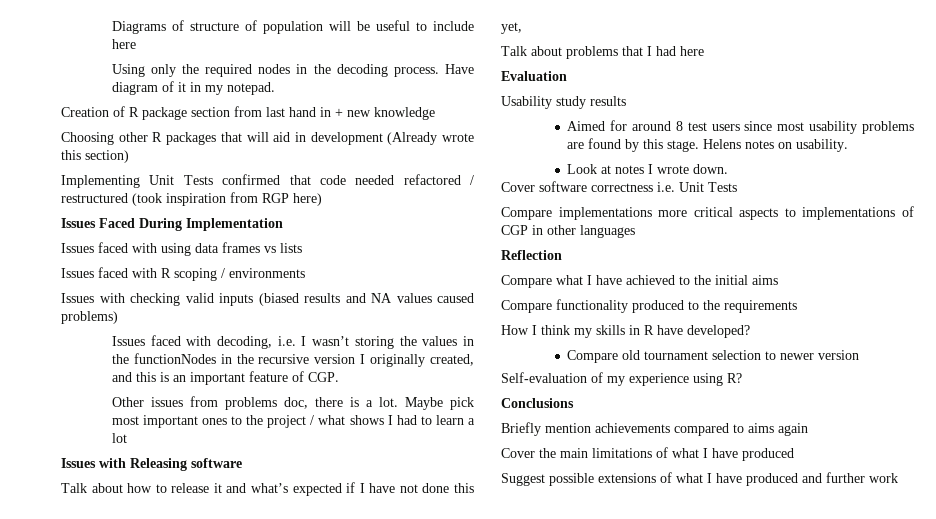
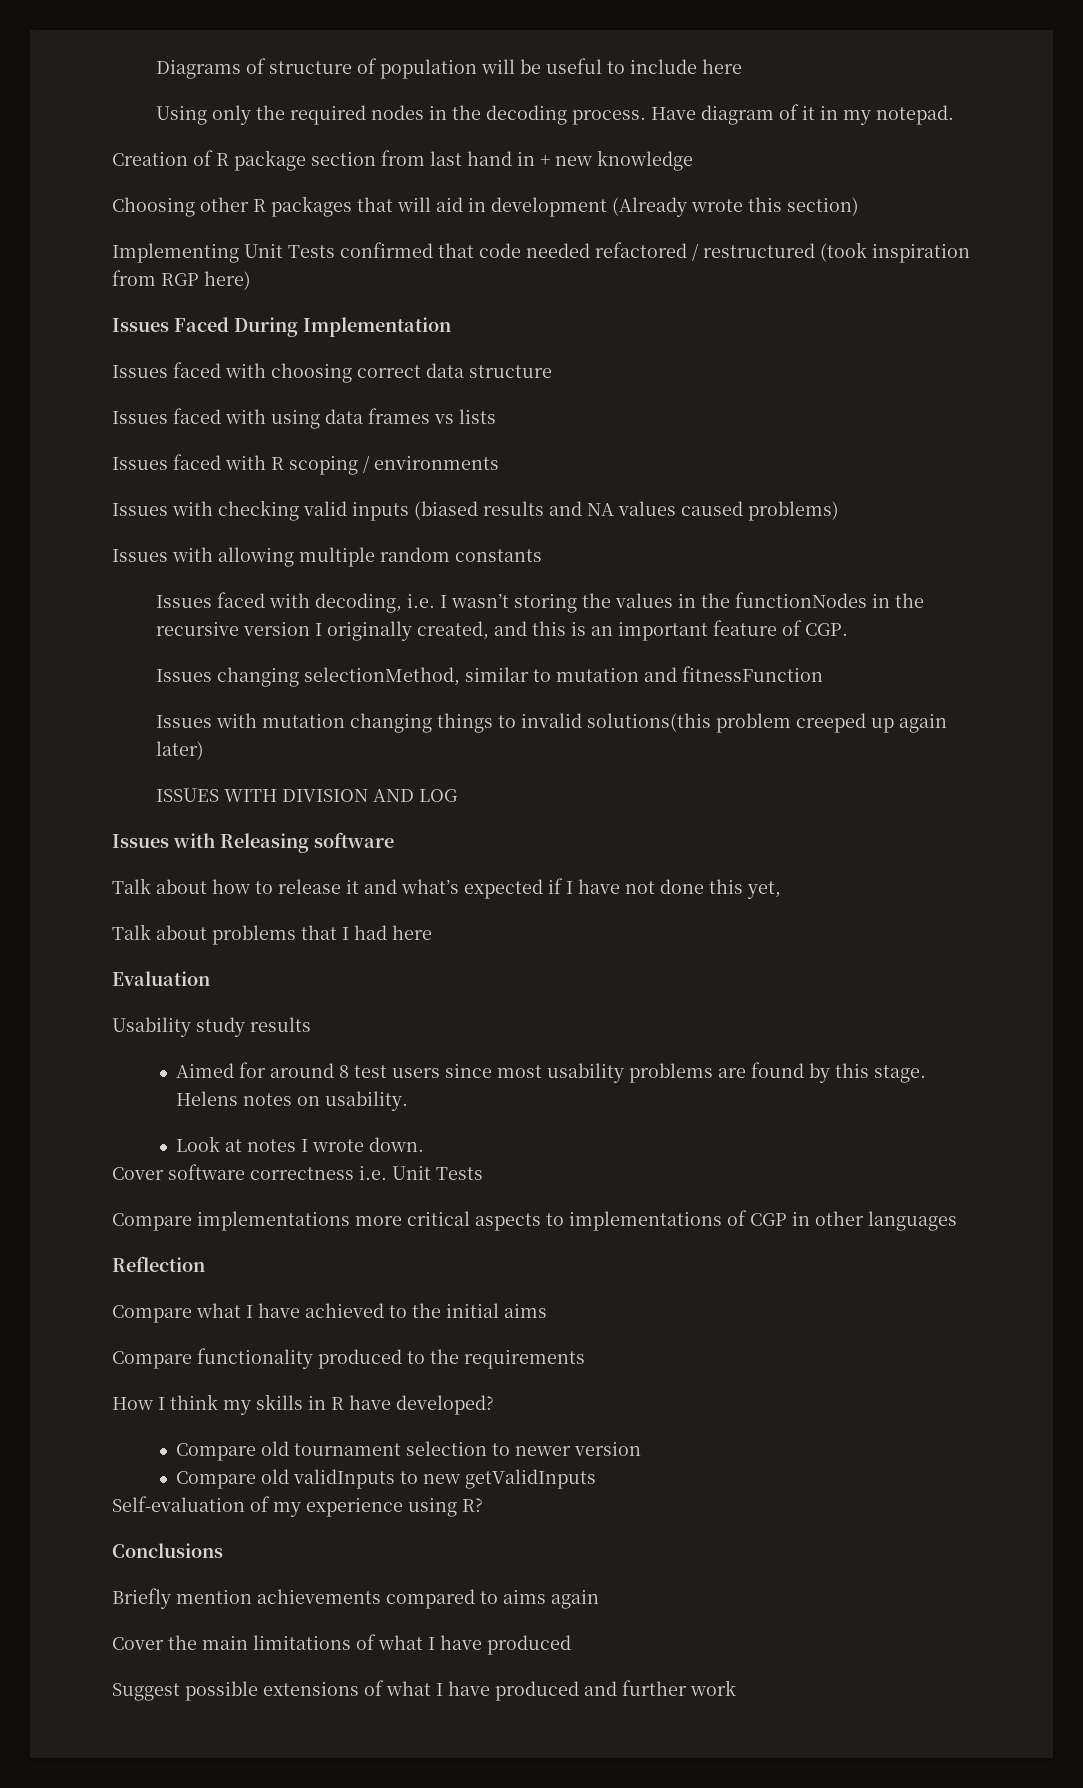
+ Issues faced with choosing correct data structure
+ Issues with allowing multiple random constants
- Other issues from problems doc, there is a lot. Maybe pick most important ones to the project / what shows I had to learn a lot
+ Issues changing selectionMethod, similar to mutation and fitnessFunction
+ Issues with mutation changing things to invalid solutions(this problem creeped up again later)
+ ISSUES WITH DIVISION AND LOG
+ Compare old validInputs to new getValidInputs

